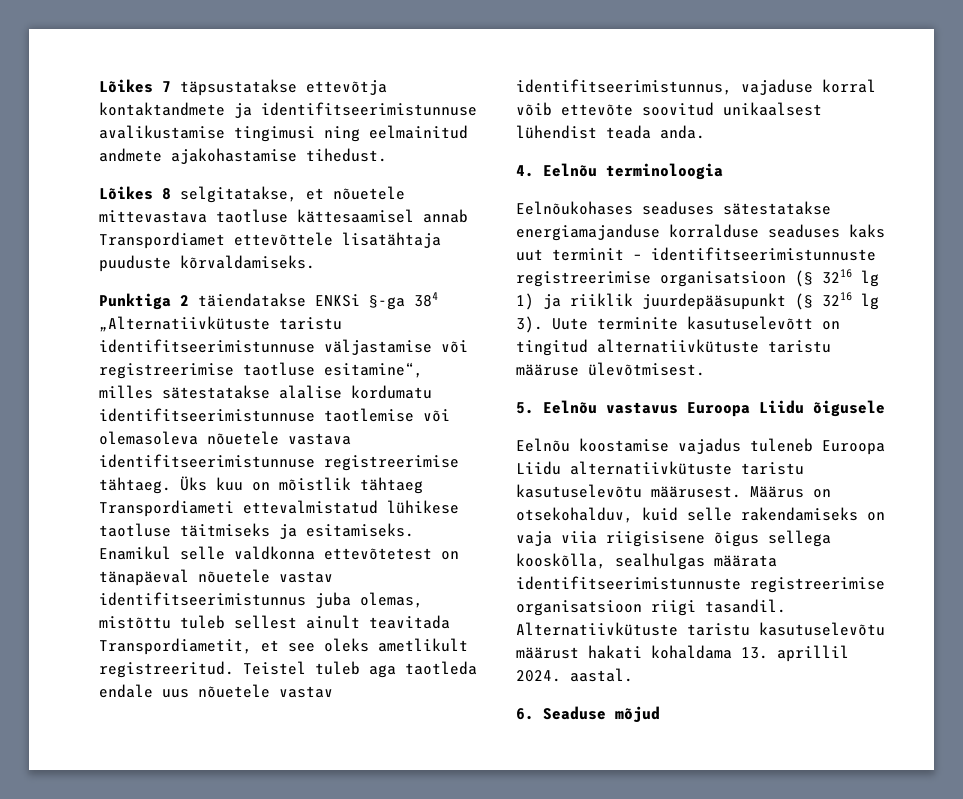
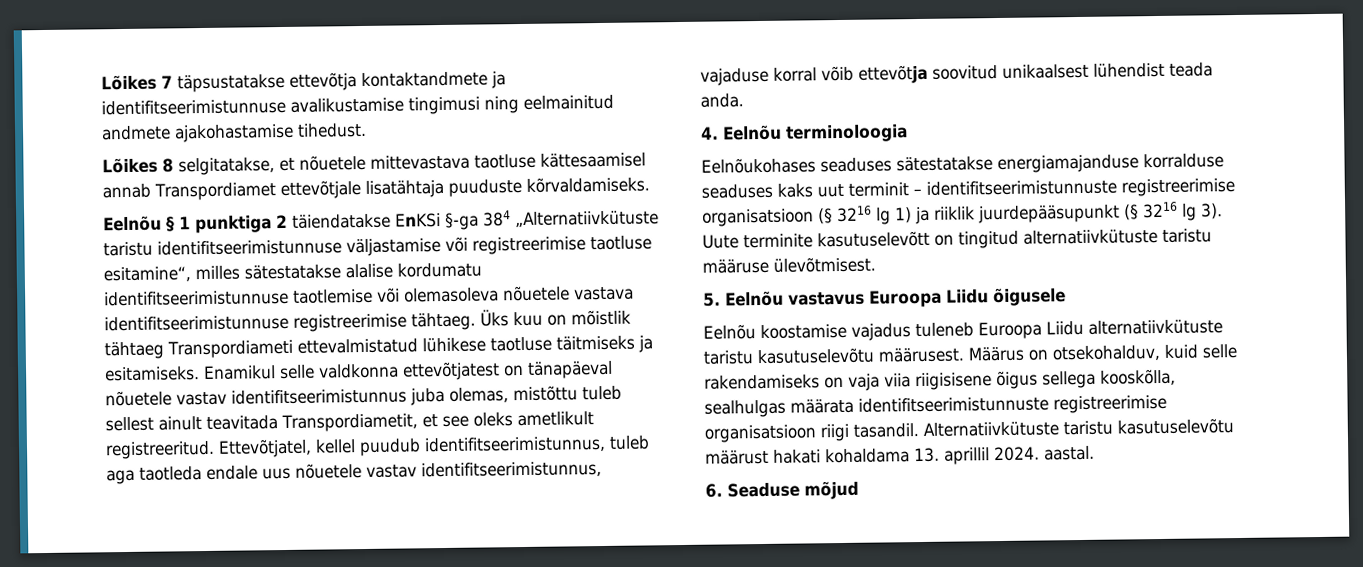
- Lõikes 8 selgitatakse, et nõuetele mittevastava taotluse kättesaamisel annab Transpordiamet ettevõttele lisatähtaja puuduste kõrvaldamiseks.
+ Lõikes 8 selgitatakse, et nõuetele mittevastava taotluse kättesaamisel annab Transpordiamet ettevõtjale lisatähtaja puuduste kõrvaldamiseks.
- Punktiga 2 täiendatakse ENKSi §-ga 384 „Alternatiivkütuste taristu identifitseerimistunnuse väljastamise või registreerimise taotluse esitamine“, milles sätestatakse alalise kordumatu identifitseerimistunnuse taotlemise või olemasoleva nõuetele vastava identifitseerimistunnuse registreerimise tähtaeg.
+ Eelnõu § 1 punktiga 2 täiendatakse EnKSi §-ga 384 „Alternatiivkütuste taristu identifitseerimistunnuse väljastamise või registreerimise taotluse esitamine“, milles sätestatakse alalise kordumatu identifitseerimistunnuse taotlemise või olemasoleva nõuetele vastava identifitseerimistunnuse registreerimise tähtaeg.
- Enamikul selle valdkonna ettevõtetest on tänapäeval nõuetele vastav identifitseerimistunnus juba olemas, mistõttu tuleb sellest ainult teavitada Transpordiametit, et see oleks ametlikult registreeritud.
+ Enamikul selle valdkonna ettevõtjatest on tänapäeval nõuetele vastav identifitseerimistunnus juba olemas, mistõttu tuleb sellest ainult teavitada Transpordiametit, et see oleks ametlikult registreeritud.
- Teistel tuleb aga taotleda endale uus nõuetele vastav identifitseerimistunnus, vajaduse korral võib ettevõte soovitud unikaalsest lühendist teada anda.
+ Ettevõtjatel, kellel puudub identifitseerimistunnus, tuleb aga taotleda endale uus nõuetele vastav identifitseerimistunnus, vajaduse korral võib ettevõtja soovitud unikaalsest lühendist teada anda.

